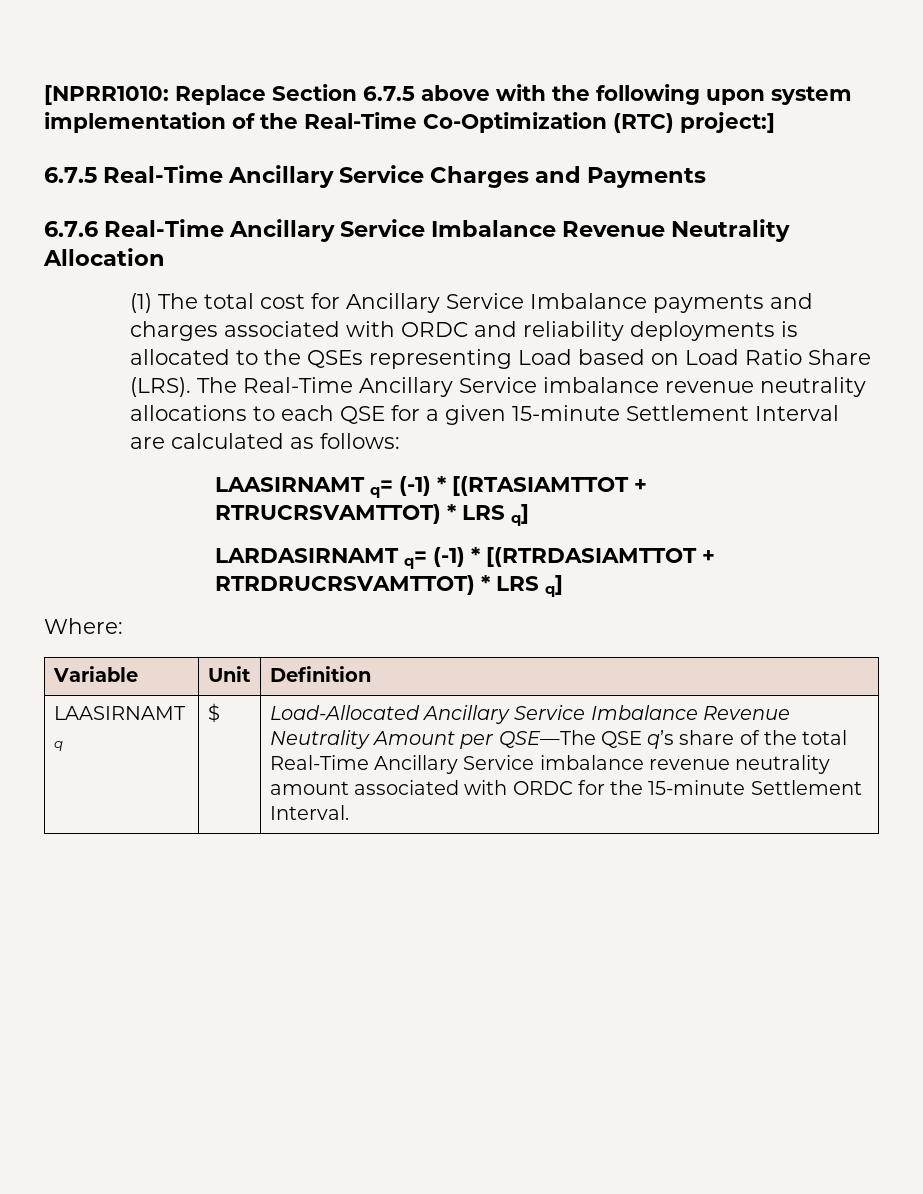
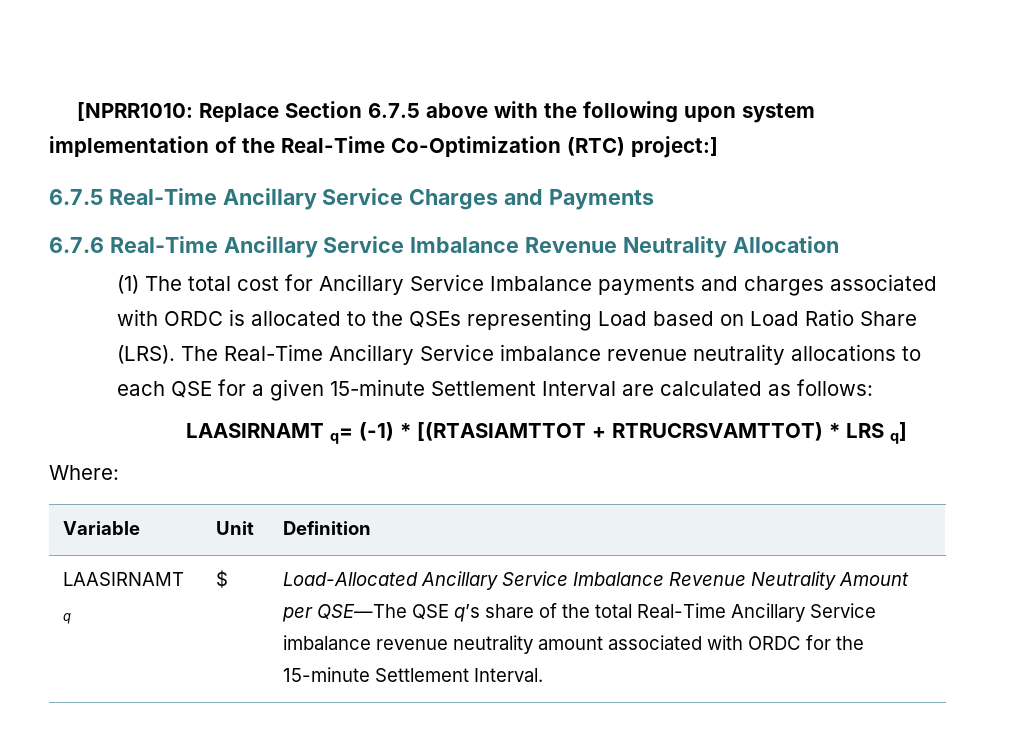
- (1) The total cost for Ancillary Service Imbalance payments and charges associated with ORDC and reliability deployments is allocated to the QSEs representing Load based on Load Ratio Share (LRS).
+ (1) The total cost for Ancillary Service Imbalance payments and charges associated with ORDC is allocated to the QSEs representing Load based on Load Ratio Share (LRS).
- LARDASIRNAMT q= (-1) * [(RTRDASIAMTTOT + RTRDRUCRSVAMTTOT) * LRS q]

